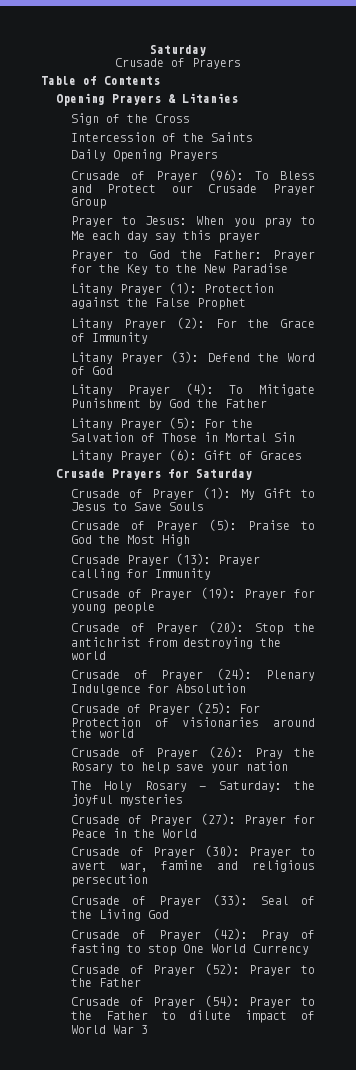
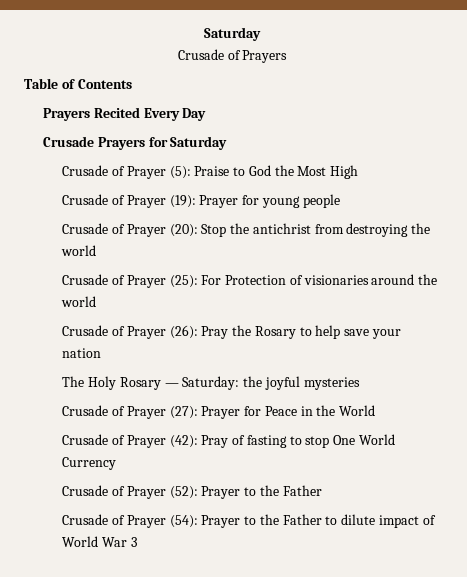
- Opening Prayers & Litanies
- Sign of the Cross
- Intercession of the Saints
- Daily Opening Prayers
- Crusade of Prayer (96): To Bless and Protect our Crusade Prayer Group
- Prayer to Jesus: When you pray to Me each day say this prayer
- Prayer to God the Father: Prayer for the Key to the New Paradise
- Litany Prayer (1): Protection against the False Prophet
- Litany Prayer (2): For the Grace of Immunity
- Litany Prayer (3): Defend the Word of God
- Litany Prayer (4): To Mitigate Punishment by God the Father
- Litany Prayer (5): For the Salvation of Those in Mortal Sin
- Litany Prayer (6): Gift of Graces
+ Prayers Recited Every Day
  Crusade Prayers for Saturday
- Crusade of Prayer (1): My Gift to Jesus to Save Souls
- Crusade Prayer (13): Prayer calling for Immunity
- Crusade of Prayer (24): Plenary Indulgence for Absolution
- Crusade of Prayer (30): Prayer to avert war, famine and religious persecution
- Crusade of Prayer (33): Seal of the Living God

